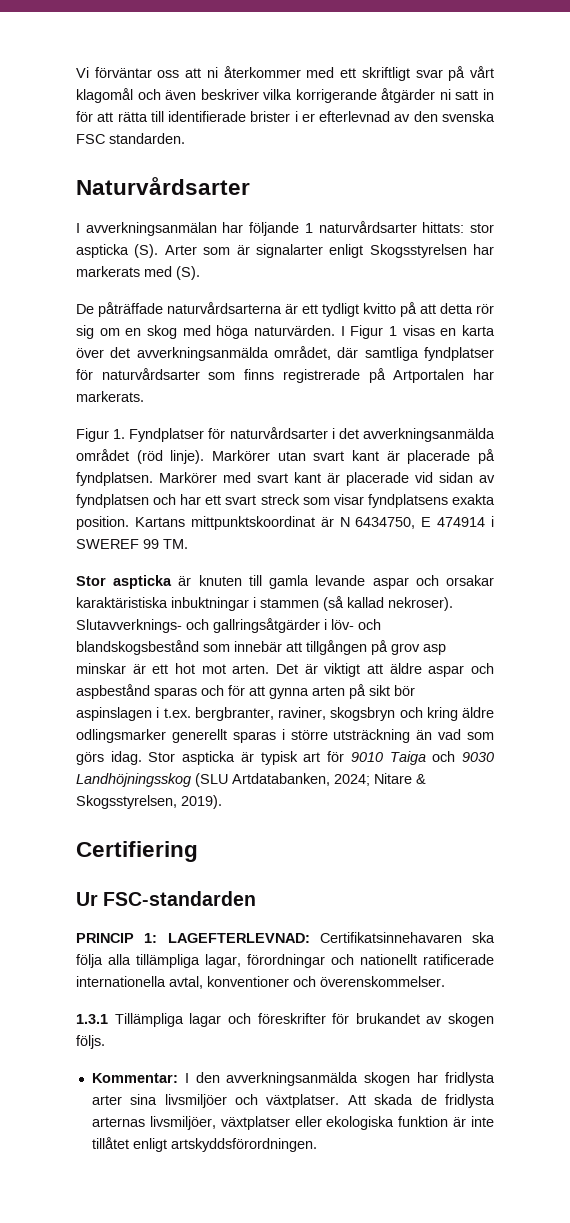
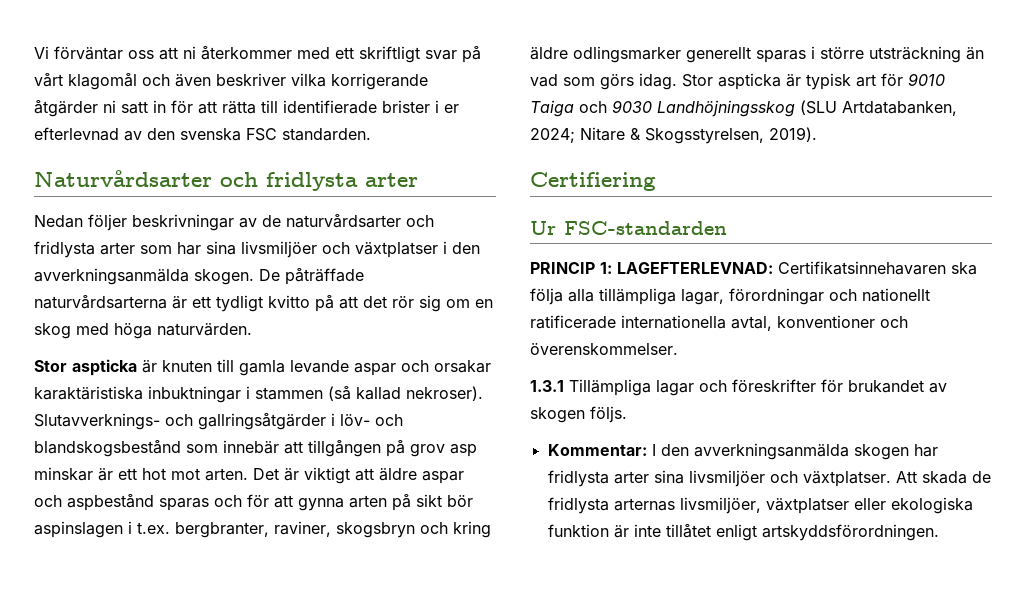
- Naturvårdsarter
- I avverkningsanmälan har följande 1 naturvårdsarter hittats: stor aspticka (S). Arter som är signalarter enligt Skogsstyrelsen har markerats med (S).
- De påträffade naturvårdsarterna är ett tydligt kvitto på att detta rör sig om en skog med höga naturvärden. I Figur 1 visas en karta över det avverkningsanmälda området, där samtliga fyndplatser för naturvårdsarter som finns registrerade på Artportalen har markerats.
- Figur 1. Fyndplatser för naturvårdsarter i det avverkningsanmälda området (röd linje). Markörer utan svart kant är placerade på fyndplatsen. Markörer med svart kant är placerade vid sidan av fyndplatsen och har ett svart streck som visar fyndplatsens exakta position. Kartans mittpunktskoordinat är N 6434750, E 474914 i SWEREF 99 TM.
+ Naturvårdsarter och fridlysta arter
+ Nedan följer beskrivningar av de naturvårdsarter och fridlysta arter som har sina livsmiljöer och växtplatser i den avverkningsanmälda skogen. De påträffade naturvårdsarterna är ett tydligt kvitto på att det rör sig om en skog med höga naturvärden.

